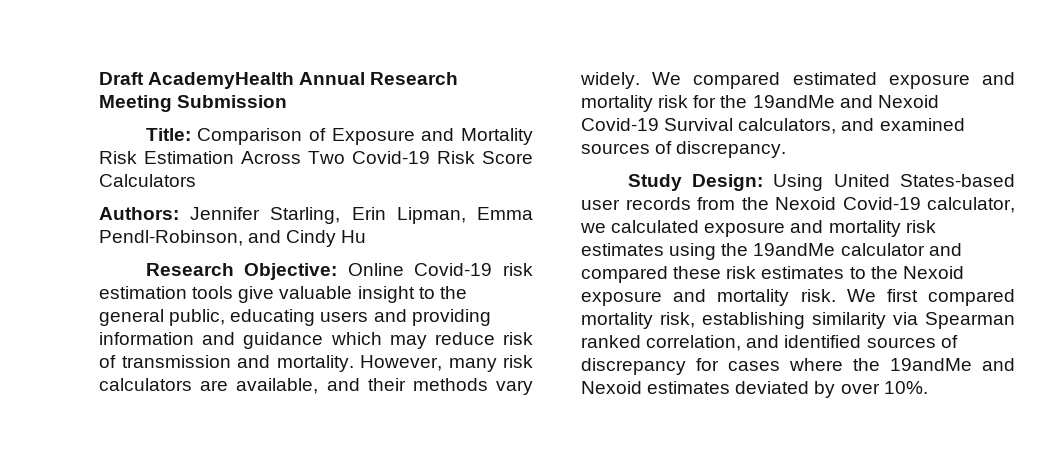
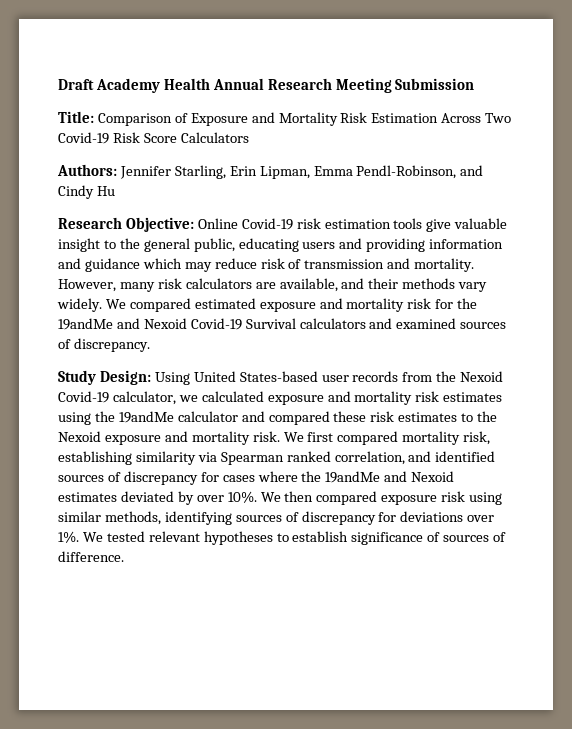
- Draft AcademyHealth Annual Research Meeting Submission
+ Draft Academy Health Annual Research Meeting Submission
- We compared estimated exposure and mortality risk for the 19andMe and Nexoid Covid-19 Survival calculators, and examined sources of discrepancy.
+ We compared estimated exposure and mortality risk for the 19andMe and Nexoid Covid-19 Survival calculators and examined sources of discrepancy.
+ We then compared exposure risk using similar methods, identifying sources of discrepancy for deviations over 1%. We tested relevant hypotheses to establish significance of sources of difference.

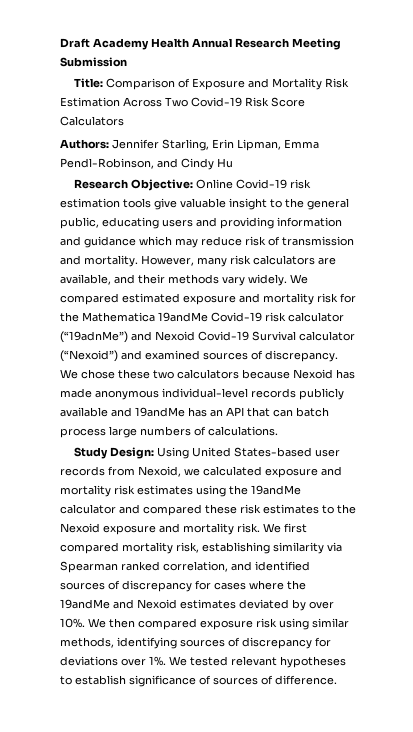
- We compared estimated exposure and mortality risk for the 19andMe and Nexoid Covid-19 Survival calculators and examined sources of discrepancy.
+ We compared estimated exposure and mortality risk for the Mathematica 19andMe Covid-19 risk calculator (“19adnMe”) and Nexoid Covid-19 Survival calculator (“Nexoid”) and examined sources of discrepancy. We chose these two calculators because Nexoid has made anonymous individual-level records publicly available and 19andMe has an API that can batch process large numbers of calculations.
- Study Design: Using United States-based user records from the Nexoid Covid-19 calculator, we calculated exposure and mortality risk estimates using the 19andMe calculator and compared these risk estimates to the Nexoid exposure and mortality risk.
+ Study Design: Using United States-based user records from Nexoid, we calculated exposure and mortality risk estimates using the 19andMe calculator and compared these risk estimates to the Nexoid exposure and mortality risk.

